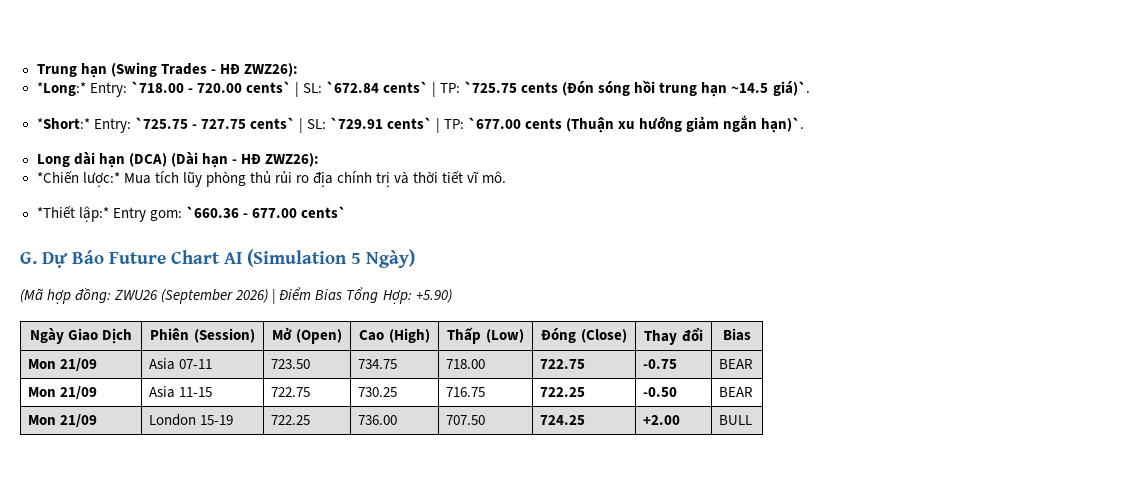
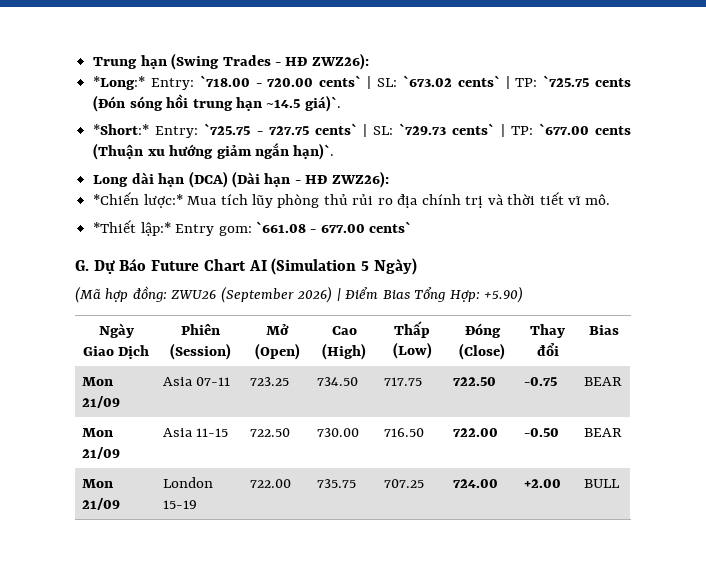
- *Long:* Entry: `718.00 - 720.00 cents` | SL: `672.84 cents` | TP: `725.75 cents (Đón sóng hồi trung hạn ~14.5 giá)`.
+ *Long:* Entry: `718.00 - 720.00 cents` | SL: `673.02 cents` | TP: `725.75 cents (Đón sóng hồi trung hạn ~14.5 giá)`.
- *Short:* Entry: `725.75 - 727.75 cents` | SL: `729.91 cents` | TP: `677.00 cents (Thuận xu hướng giảm ngắn hạn)`.
+ *Short:* Entry: `725.75 - 727.75 cents` | SL: `729.73 cents` | TP: `677.00 cents (Thuận xu hướng giảm ngắn hạn)`.
- *Thiết lập:* Entry gom: `660.36 - 677.00 cents`
+ *Thiết lập:* Entry gom: `661.08 - 677.00 cents`
- Mon 21/09 | Asia 07-11 | 723.50 | 734.75 | 718.00 | 722.75 | -0.75 | BEAR
+ Mon 21/09 | Asia 07-11 | 723.25 | 734.50 | 717.75 | 722.50 | -0.75 | BEAR
- Mon 21/09 | Asia 11-15 | 722.75 | 730.25 | 716.75 | 722.25 | -0.50 | BEAR
+ Mon 21/09 | Asia 11-15 | 722.50 | 730.00 | 716.50 | 722.00 | -0.50 | BEAR
- Mon 21/09 | London 15-19 | 722.25 | 736.00 | 707.50 | 724.25 | +2.00 | BULL
+ Mon 21/09 | London 15-19 | 722.00 | 735.75 | 707.25 | 724.00 | +2.00 | BULL

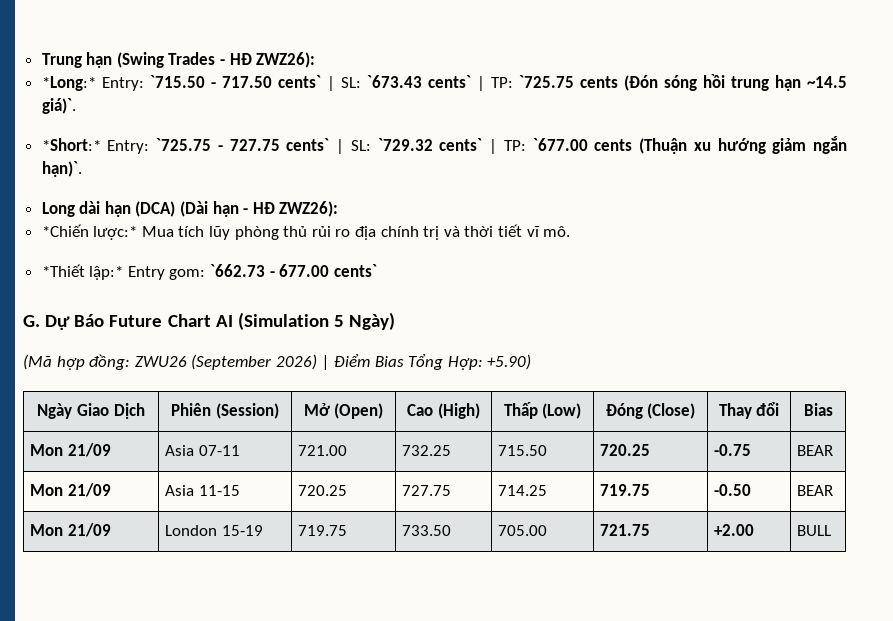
- *Long:* Entry: `718.00 - 720.00 cents` | SL: `673.02 cents` | TP: `725.75 cents (Đón sóng hồi trung hạn ~14.5 giá)`.
+ *Long:* Entry: `715.50 - 717.50 cents` | SL: `673.43 cents` | TP: `725.75 cents (Đón sóng hồi trung hạn ~14.5 giá)`.
- *Short:* Entry: `725.75 - 727.75 cents` | SL: `729.73 cents` | TP: `677.00 cents (Thuận xu hướng giảm ngắn hạn)`.
+ *Short:* Entry: `725.75 - 727.75 cents` | SL: `729.32 cents` | TP: `677.00 cents (Thuận xu hướng giảm ngắn hạn)`.
- *Thiết lập:* Entry gom: `661.08 - 677.00 cents`
+ *Thiết lập:* Entry gom: `662.73 - 677.00 cents`
- Mon 21/09 | Asia 07-11 | 723.25 | 734.50 | 717.75 | 722.50 | -0.75 | BEAR
+ Mon 21/09 | Asia 07-11 | 721.00 | 732.25 | 715.50 | 720.25 | -0.75 | BEAR
- Mon 21/09 | Asia 11-15 | 722.50 | 730.00 | 716.50 | 722.00 | -0.50 | BEAR
+ Mon 21/09 | Asia 11-15 | 720.25 | 727.75 | 714.25 | 719.75 | -0.50 | BEAR
- Mon 21/09 | London 15-19 | 722.00 | 735.75 | 707.25 | 724.00 | +2.00 | BULL
+ Mon 21/09 | London 15-19 | 719.75 | 733.50 | 705.00 | 721.75 | +2.00 | BULL

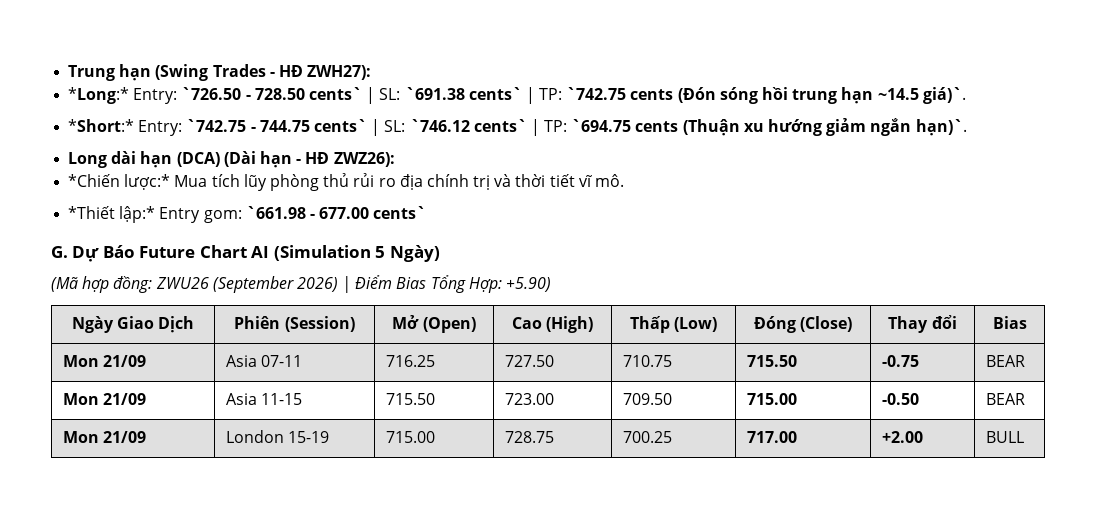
- Trung hạn (Swing Trades - HĐ ZWZ26):
+ Trung hạn (Swing Trades - HĐ ZWH27):
- *Long:* Entry: `715.50 - 717.50 cents` | SL: `673.43 cents` | TP: `725.75 cents (Đón sóng hồi trung hạn ~14.5 giá)`.
+ *Long:* Entry: `726.50 - 728.50 cents` | SL: `691.38 cents` | TP: `742.75 cents (Đón sóng hồi trung hạn ~14.5 giá)`.
- *Short:* Entry: `725.75 - 727.75 cents` | SL: `729.32 cents` | TP: `677.00 cents (Thuận xu hướng giảm ngắn hạn)`.
+ *Short:* Entry: `742.75 - 744.75 cents` | SL: `746.12 cents` | TP: `694.75 cents (Thuận xu hướng giảm ngắn hạn)`.
- *Thiết lập:* Entry gom: `662.73 - 677.00 cents`
+ *Thiết lập:* Entry gom: `661.98 - 677.00 cents`
- Mon 21/09 | Asia 07-11 | 721.00 | 732.25 | 715.50 | 720.25 | -0.75 | BEAR
+ Mon 21/09 | Asia 07-11 | 716.25 | 727.50 | 710.75 | 715.50 | -0.75 | BEAR
- Mon 21/09 | Asia 11-15 | 720.25 | 727.75 | 714.25 | 719.75 | -0.50 | BEAR
+ Mon 21/09 | Asia 11-15 | 715.50 | 723.00 | 709.50 | 715.00 | -0.50 | BEAR
- Mon 21/09 | London 15-19 | 719.75 | 733.50 | 705.00 | 721.75 | +2.00 | BULL
+ Mon 21/09 | London 15-19 | 715.00 | 728.75 | 700.25 | 717.00 | +2.00 | BULL

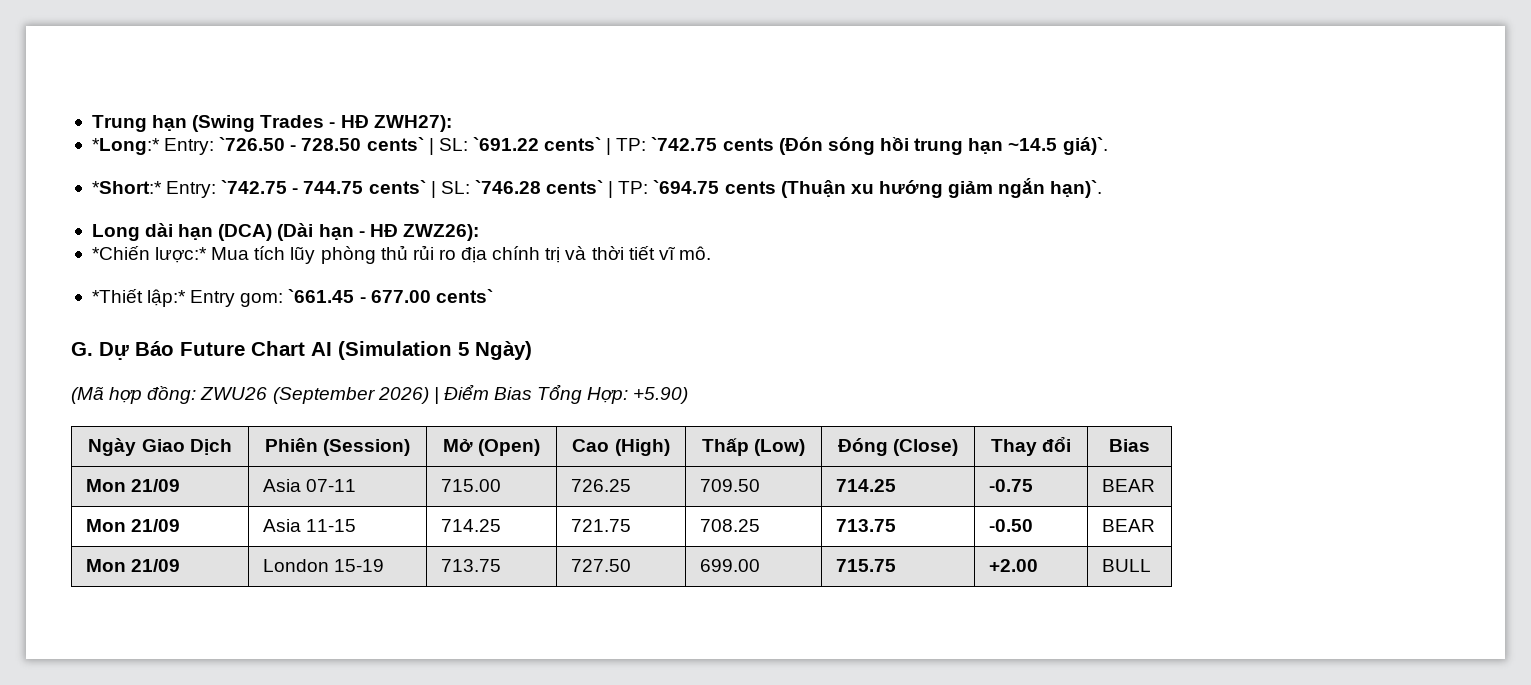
- *Long:* Entry: `726.50 - 728.50 cents` | SL: `691.38 cents` | TP: `742.75 cents (Đón sóng hồi trung hạn ~14.5 giá)`.
+ *Long:* Entry: `726.50 - 728.50 cents` | SL: `691.22 cents` | TP: `742.75 cents (Đón sóng hồi trung hạn ~14.5 giá)`.
- *Short:* Entry: `742.75 - 744.75 cents` | SL: `746.12 cents` | TP: `694.75 cents (Thuận xu hướng giảm ngắn hạn)`.
+ *Short:* Entry: `742.75 - 744.75 cents` | SL: `746.28 cents` | TP: `694.75 cents (Thuận xu hướng giảm ngắn hạn)`.
- *Thiết lập:* Entry gom: `661.98 - 677.00 cents`
+ *Thiết lập:* Entry gom: `661.45 - 677.00 cents`
- Mon 21/09 | Asia 07-11 | 716.25 | 727.50 | 710.75 | 715.50 | -0.75 | BEAR
+ Mon 21/09 | Asia 07-11 | 715.00 | 726.25 | 709.50 | 714.25 | -0.75 | BEAR
- Mon 21/09 | Asia 11-15 | 715.50 | 723.00 | 709.50 | 715.00 | -0.50 | BEAR
+ Mon 21/09 | Asia 11-15 | 714.25 | 721.75 | 708.25 | 713.75 | -0.50 | BEAR
- Mon 21/09 | London 15-19 | 715.00 | 728.75 | 700.25 | 717.00 | +2.00 | BULL
+ Mon 21/09 | London 15-19 | 713.75 | 727.50 | 699.00 | 715.75 | +2.00 | BULL

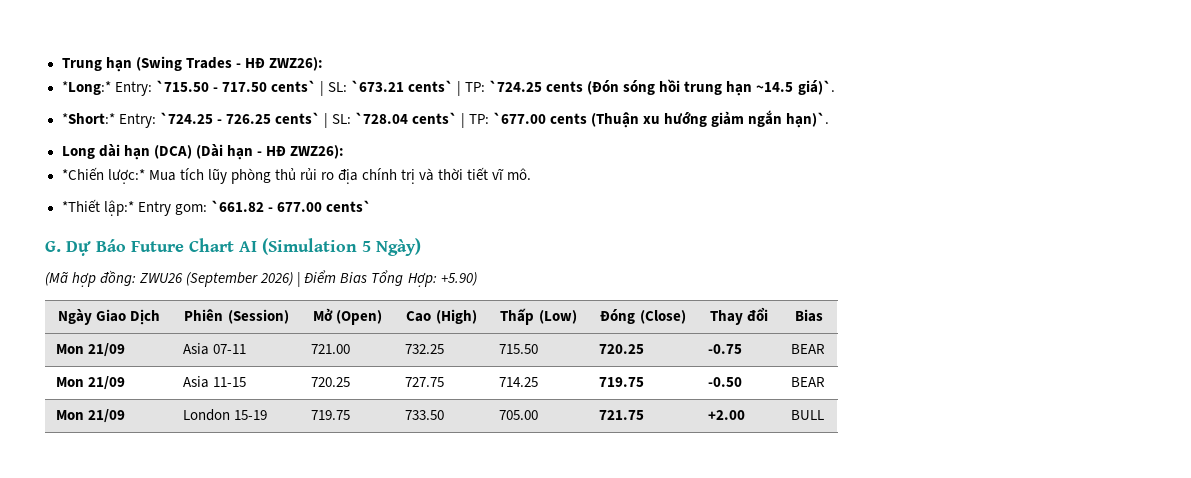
- Trung hạn (Swing Trades - HĐ ZWH27):
+ Trung hạn (Swing Trades - HĐ ZWZ26):
- *Long:* Entry: `726.50 - 728.50 cents` | SL: `691.22 cents` | TP: `742.75 cents (Đón sóng hồi trung hạn ~14.5 giá)`.
+ *Long:* Entry: `715.50 - 717.50 cents` | SL: `673.21 cents` | TP: `724.25 cents (Đón sóng hồi trung hạn ~14.5 giá)`.
- *Short:* Entry: `742.75 - 744.75 cents` | SL: `746.28 cents` | TP: `694.75 cents (Thuận xu hướng giảm ngắn hạn)`.
+ *Short:* Entry: `724.25 - 726.25 cents` | SL: `728.04 cents` | TP: `677.00 cents (Thuận xu hướng giảm ngắn hạn)`.
- *Thiết lập:* Entry gom: `661.45 - 677.00 cents`
+ *Thiết lập:* Entry gom: `661.82 - 677.00 cents`
- Mon 21/09 | Asia 07-11 | 715.00 | 726.25 | 709.50 | 714.25 | -0.75 | BEAR
+ Mon 21/09 | Asia 07-11 | 721.00 | 732.25 | 715.50 | 720.25 | -0.75 | BEAR
- Mon 21/09 | Asia 11-15 | 714.25 | 721.75 | 708.25 | 713.75 | -0.50 | BEAR
+ Mon 21/09 | Asia 11-15 | 720.25 | 727.75 | 714.25 | 719.75 | -0.50 | BEAR
- Mon 21/09 | London 15-19 | 713.75 | 727.50 | 699.00 | 715.75 | +2.00 | BULL
+ Mon 21/09 | London 15-19 | 719.75 | 733.50 | 705.00 | 721.75 | +2.00 | BULL

